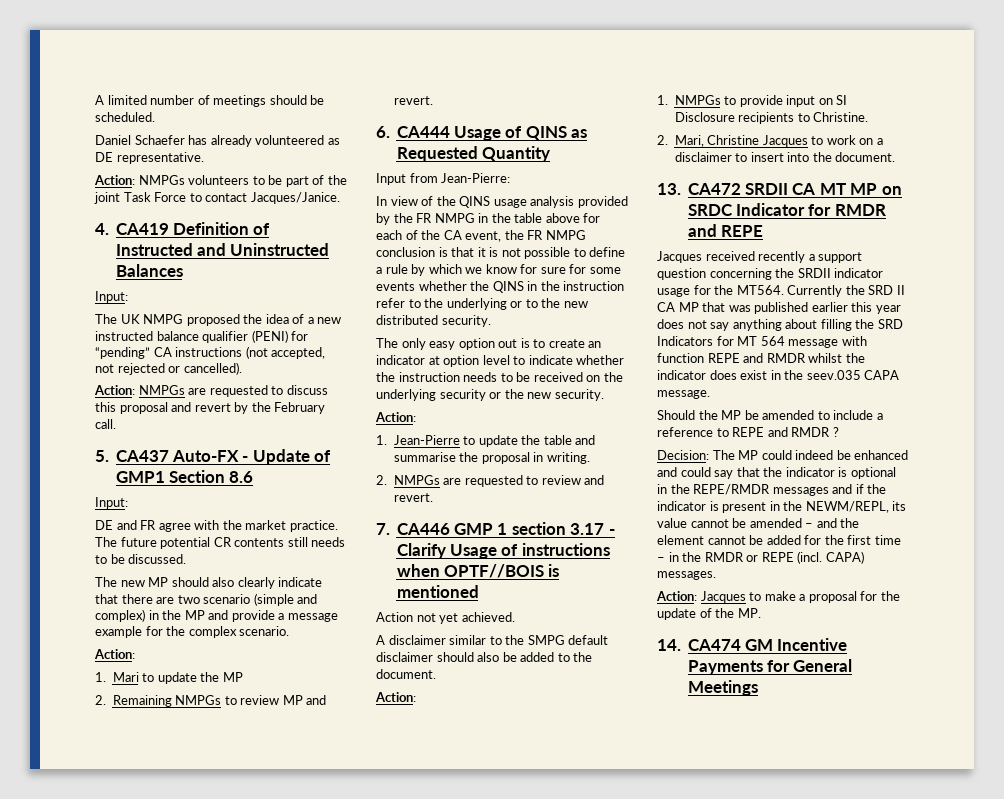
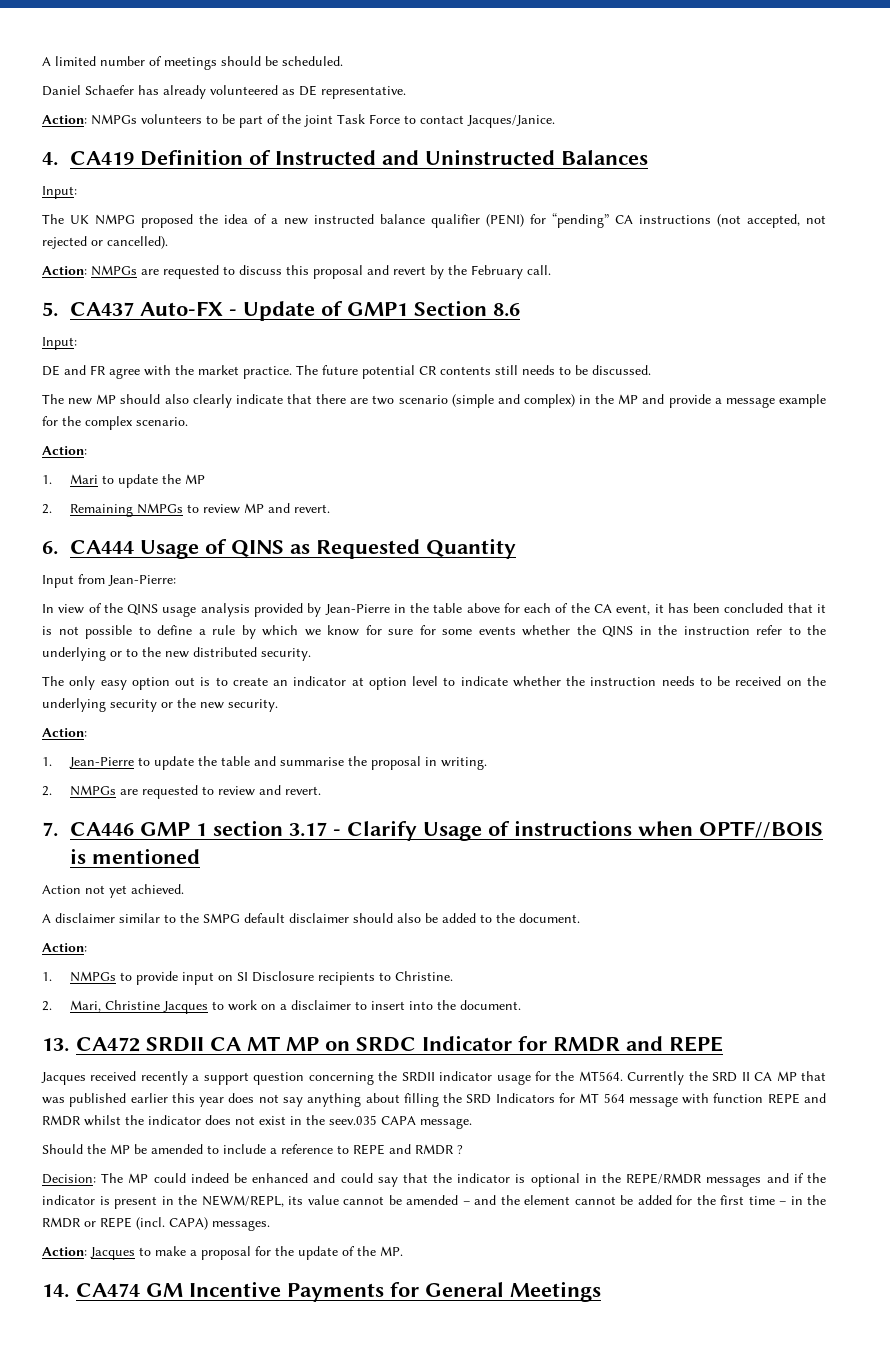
- In view of the QINS usage analysis provided by the FR NMPG in the table above for each of the CA event, the FR NMPG conclusion is that it is not possible to define a rule by which we know for sure for some events whether the QINS in the instruction refer to the underlying or to the new distributed security.
+ In view of the QINS usage analysis provided by Jean-Pierre in the table above for each of the CA event, it has been concluded that it is not possible to define a rule by which we know for sure for some events whether the QINS in the instruction refer to the underlying or to the new distributed security.
- Currently the SRD II CA MP that was published earlier this year does not say anything about filling the SRD Indicators for MT 564 message with function REPE and RMDR whilst the indicator does exist in the seev.035 CAPA message.
+ Currently the SRD II CA MP that was published earlier this year does not say anything about filling the SRD Indicators for MT 564 message with function REPE and RMDR whilst the indicator does not exist in the seev.035 CAPA message.

